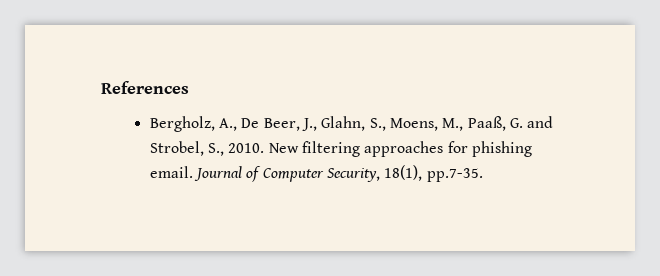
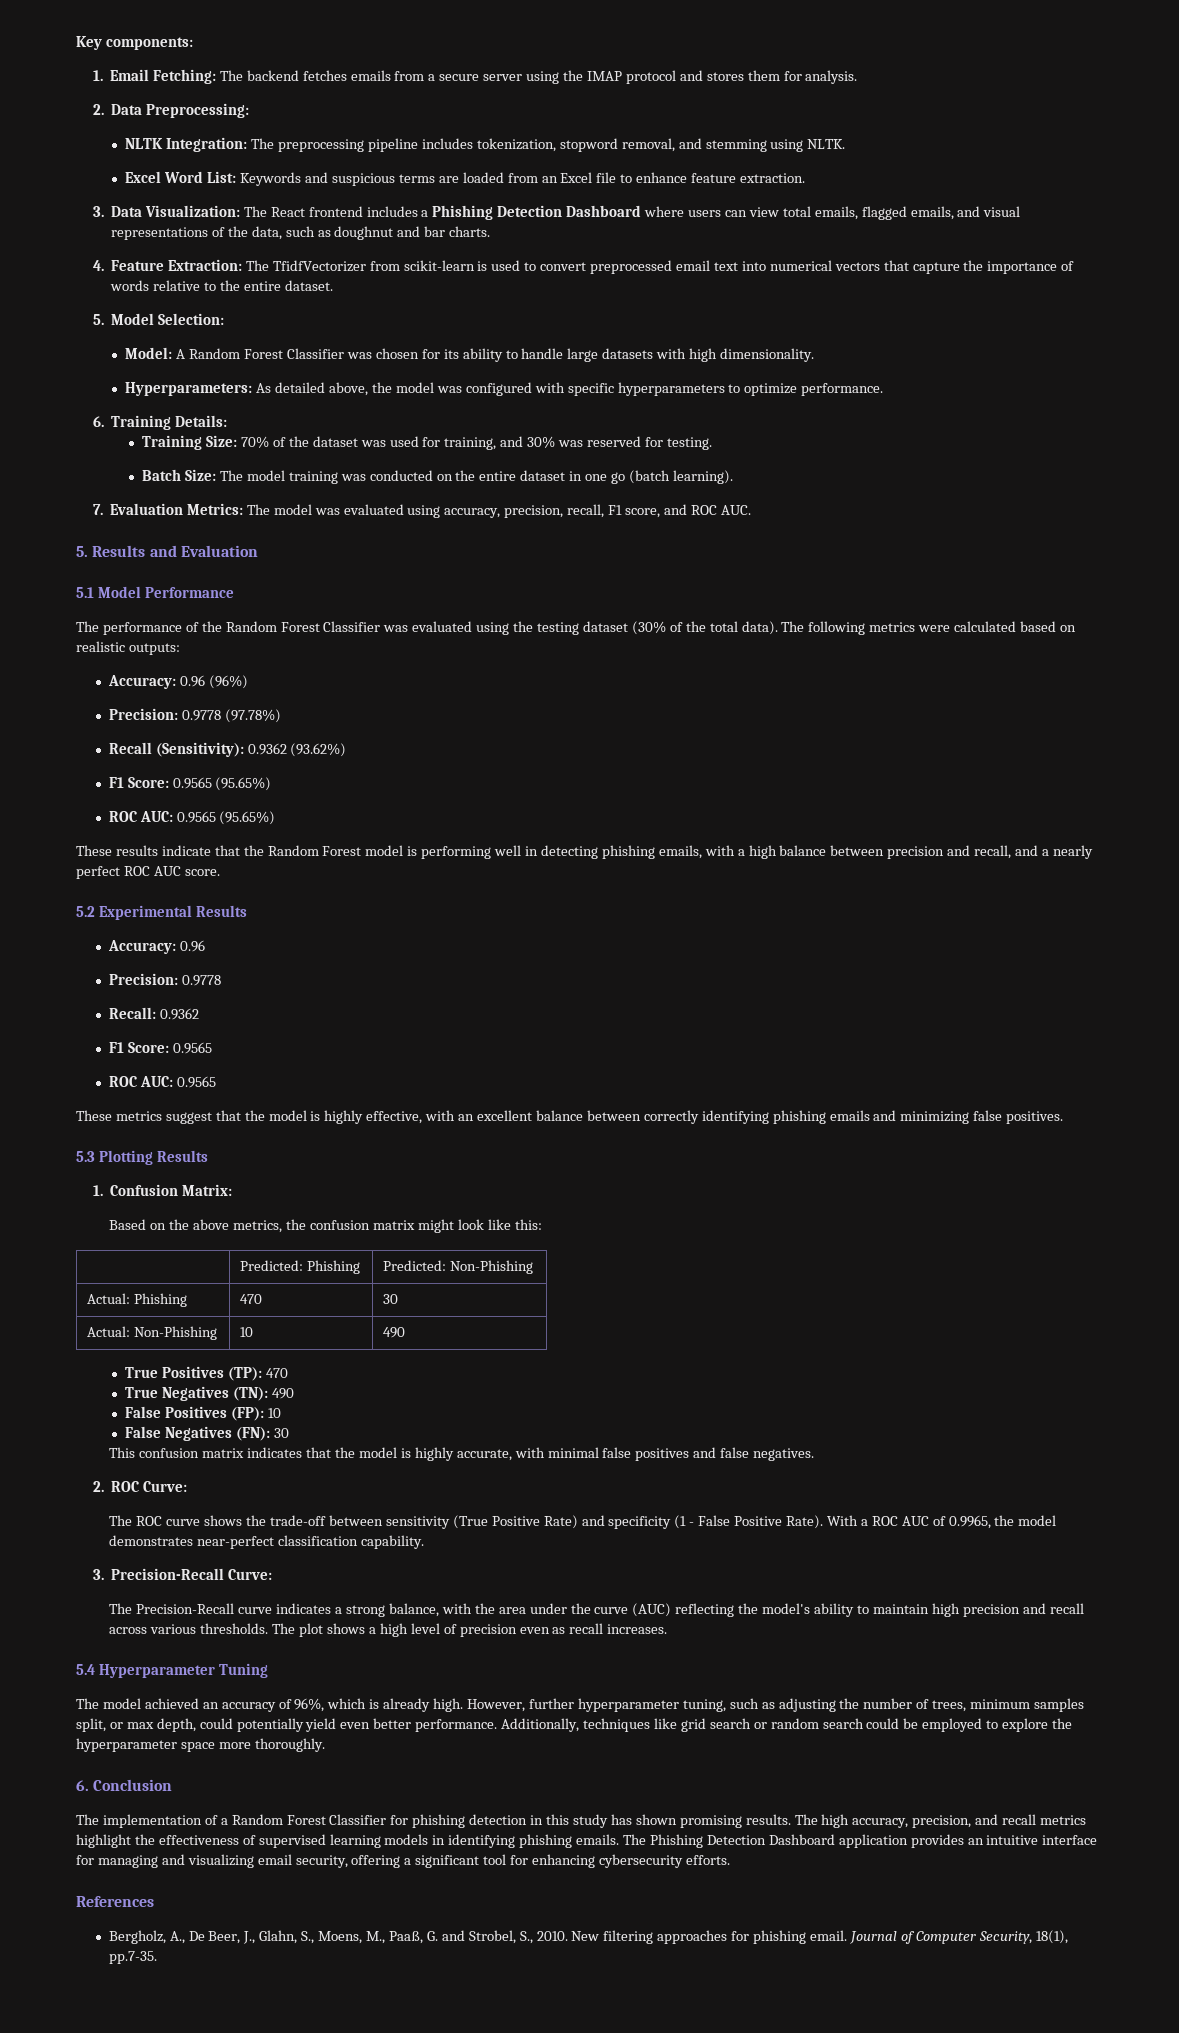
+ Key components:
+ 1. Email Fetching: The backend fetches emails from a secure server using the IMAP protocol and stores them for analysis.
+ 2. Data Preprocessing:
+ NLTK Integration: The preprocessing pipeline includes tokenization, stopword removal, and stemming using NLTK.
+ Excel Word List: Keywords and suspicious terms are loaded from an Excel file to enhance feature extraction.
+ 3. Data Visualization: The React frontend includes a Phishing Detection Dashboard where users can view total emails, flagged emails, and visual representations of the data, such as doughnut and bar charts.
+ 4. Feature Extraction: The TfidfVectorizer from scikit-learn is used to convert preprocessed email text into numerical vectors that capture the importance of words relative to the entire dataset.
+ 5. Model Selection:
+ Model: A Random Forest Classifier was chosen for its ability to handle large datasets with high dimensionality.
+ Hyperparameters: As detailed above, the model was configured with specific hyperparameters to optimize performance.
+ 6. Training Details:
+ Training Size: 70% of the dataset was used for training, and 30% was reserved for testing.
+ Batch Size: The model training was conducted on the entire dataset in one go (batch learning).
+ 7. Evaluation Metrics: The model was evaluated using accuracy, precision, recall, F1 score, and ROC AUC.
+ 5. Results and Evaluation
+ 5.1 Model Performance
+ The performance of the Random Forest Classifier was evaluated using the testing dataset (30% of the total data). The following metrics were calculated based on realistic outputs:
+ Accuracy: 0.96 (96%)
+ Precision: 0.9778 (97.78%)
+ Recall (Sensitivity): 0.9362 (93.62%)
+ F1 Score: 0.9565 (95.65%)
+ ROC AUC: 0.9565 (95.65%)
+ These results indicate that the Random Forest model is performing well in detecting phishing emails, with a high balance between precision and recall, and a nearly perfect ROC AUC score.
+ 5.2 Experimental Results
+ Accuracy: 0.96
+ Precision: 0.9778
+ Recall: 0.9362
+ F1 Score: 0.9565
+ ROC AUC: 0.9565
+ These metrics suggest that the model is highly effective, with an excellent balance between correctly identifying phishing emails and minimizing false positives.
+ 5.3 Plotting Results
+ 1. Confusion Matrix:
+ Based on the above metrics, the confusion matrix might look like this:
+ | Predicted: Phishing | Predicted: Non-Phishing
+ Actual: Phishing | 470 | 30
+ Actual: Non-Phishing | 10 | 490
+ True Positives (TP): 470
+ True Negatives (TN): 490
+ False Positives (FP): 10
+ False Negatives (FN): 30
+ This confusion matrix indicates that the model is highly accurate, with minimal false positives and false negatives.
+ 2. ROC Curve:
+ The ROC curve shows the trade-off between sensitivity (True Positive Rate) and specificity (1 - False Positive Rate). With a ROC AUC of 0.9965, the model demonstrates near-perfect classification capability.
+ 3. Precision-Recall Curve:
+ The Precision-Recall curve indicates a strong balance, with the area under the curve (AUC) reflecting the model's ability to maintain high precision and recall across various thresholds. The plot shows a high level of precision even as recall increases.
+ 5.4 Hyperparameter Tuning
+ The model achieved an accuracy of 96%, which is already high. However, further hyperparameter tuning, such as adjusting the number of trees, minimum samples split, or max depth, could potentially yield even better performance. Additionally, techniques like grid search or random search could be employed to explore the hyperparameter space more thoroughly.
+ 6. Conclusion
+ The implementation of a Random Forest Classifier for phishing detection in this study has shown promising results. The high accuracy, precision, and recall metrics highlight the effectiveness of supervised learning models in identifying phishing emails. The Phishing Detection Dashboard application provides an intuitive interface for managing and visualizing email security, offering a significant tool for enhancing cybersecurity efforts.

